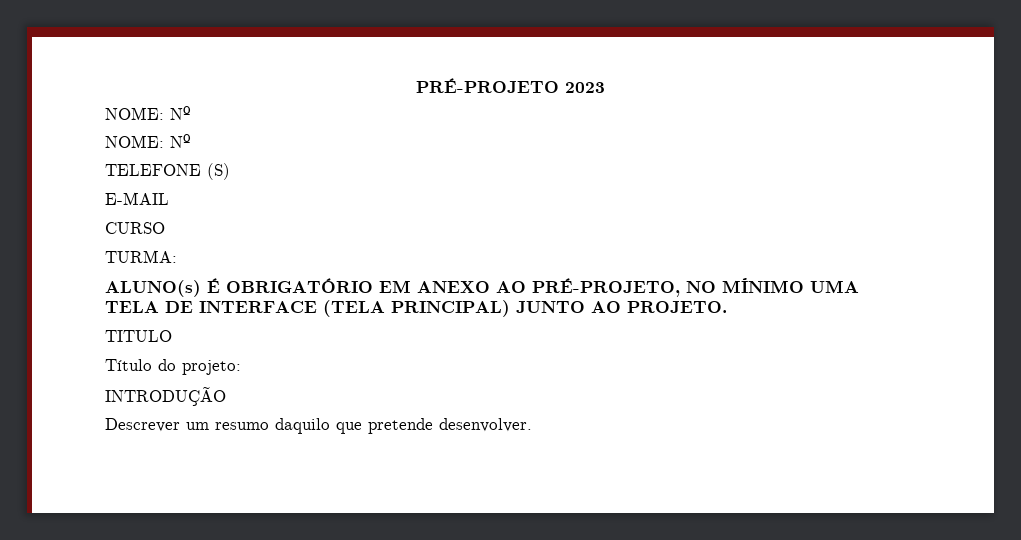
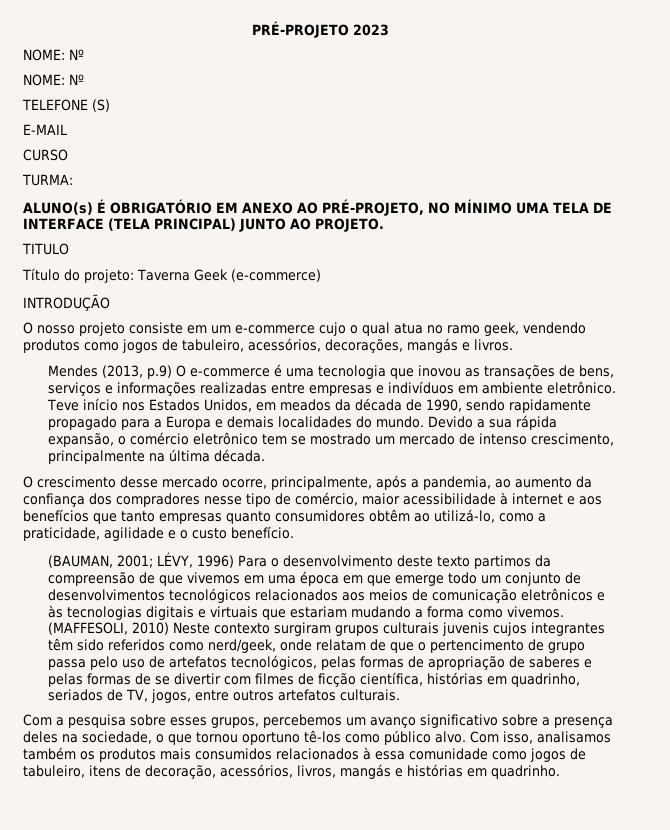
- Título do projeto:
+ Título do projeto: Taverna Geek (e-commerce)
  INTRODUÇÃO
- Descrever um resumo daquilo que pretende desenvolver.
+ O nosso projeto consiste em um e-commerce cujo o qual atua no ramo geek, vendendo produtos como jogos de tabuleiro, acessórios, decorações, mangás e livros.
+ Mendes (2013, p.9) O e-commerce é uma tecnologia que inovou as transações de bens, serviços e informações realizadas entre empresas e indivíduos em ambiente eletrônico. Teve início nos Estados Unidos, em meados da década de 1990, sendo rapidamente propagado para a Europa e demais localidades do mundo. Devido a sua rápida expansão, o comércio eletrônico tem se mostrado um mercado de intenso crescimento, principalmente na última década.
+ O crescimento desse mercado ocorre, principalmente, após a pandemia, ao aumento da confiança dos compradores nesse tipo de comércio, maior acessibilidade à internet e aos benefícios que tanto empresas quanto consumidores obtêm ao utilizá-lo, como a praticidade, agilidade e o custo benefício.
+ (BAUMAN, 2001; LÉVY, 1996) Para o desenvolvimento deste texto partimos da compreensão de que vivemos em uma época em que emerge todo um conjunto de desenvolvimentos tecnológicos relacionados aos meios de comunicação eletrônicos e às tecnologias digitais e virtuais que estariam mudando a forma como vivemos. (MAFFESOLI, 2010) Neste contexto surgiram grupos culturais juvenis cujos integrantes têm sido referidos como nerd/geek, onde relatam de que o pertencimento de grupo passa pelo uso de artefatos tecnológicos, pelas formas de apropriação de saberes e pelas formas de se divertir com filmes de ficção científica, histórias em quadrinho, seriados de TV, jogos, entre outros artefatos culturais.
+ Com a pesquisa sobre esses grupos, percebemos um avanço significativo sobre a presença deles na sociedade, o que tornou oportuno tê-los como público alvo. Com isso, analisamos também os produtos mais consumidos relacionados à essa comunidade como jogos de tabuleiro, itens de decoração, acessórios, livros, mangás e histórias em quadrinho.

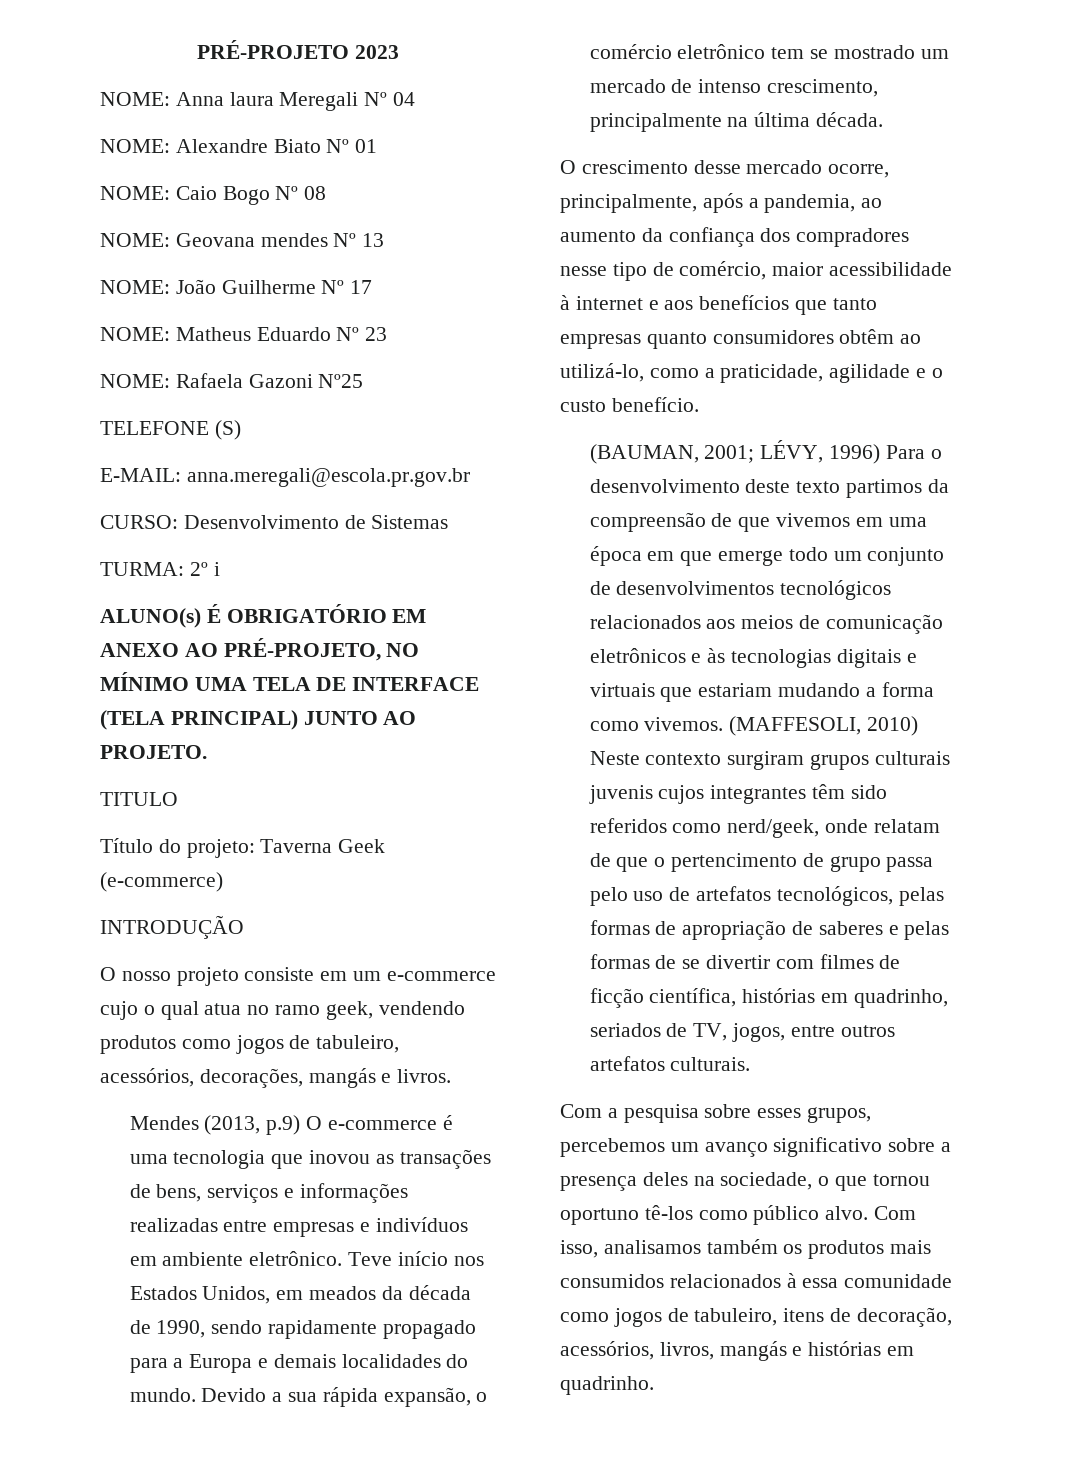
  PRÉ-PROJETO 2023
- NOME: Nº
- NOME: Nº
+ NOME: Anna laura Meregali Nº 04
+ NOME: Alexandre Biato Nº 01
+ NOME: Caio Bogo Nº 08
+ NOME: Geovana mendes Nº 13
+ NOME: João Guilherme Nº 17
+ NOME: Matheus Eduardo Nº 23
+ NOME: Rafaela Gazoni Nº25
  TELEFONE (S)
- E-MAIL
- CURSO
+ E-MAIL: anna.meregali@escola.pr.gov.br
+ CURSO: Desenvolvimento de Sistemas
- TURMA:
+ TURMA: 2º i

